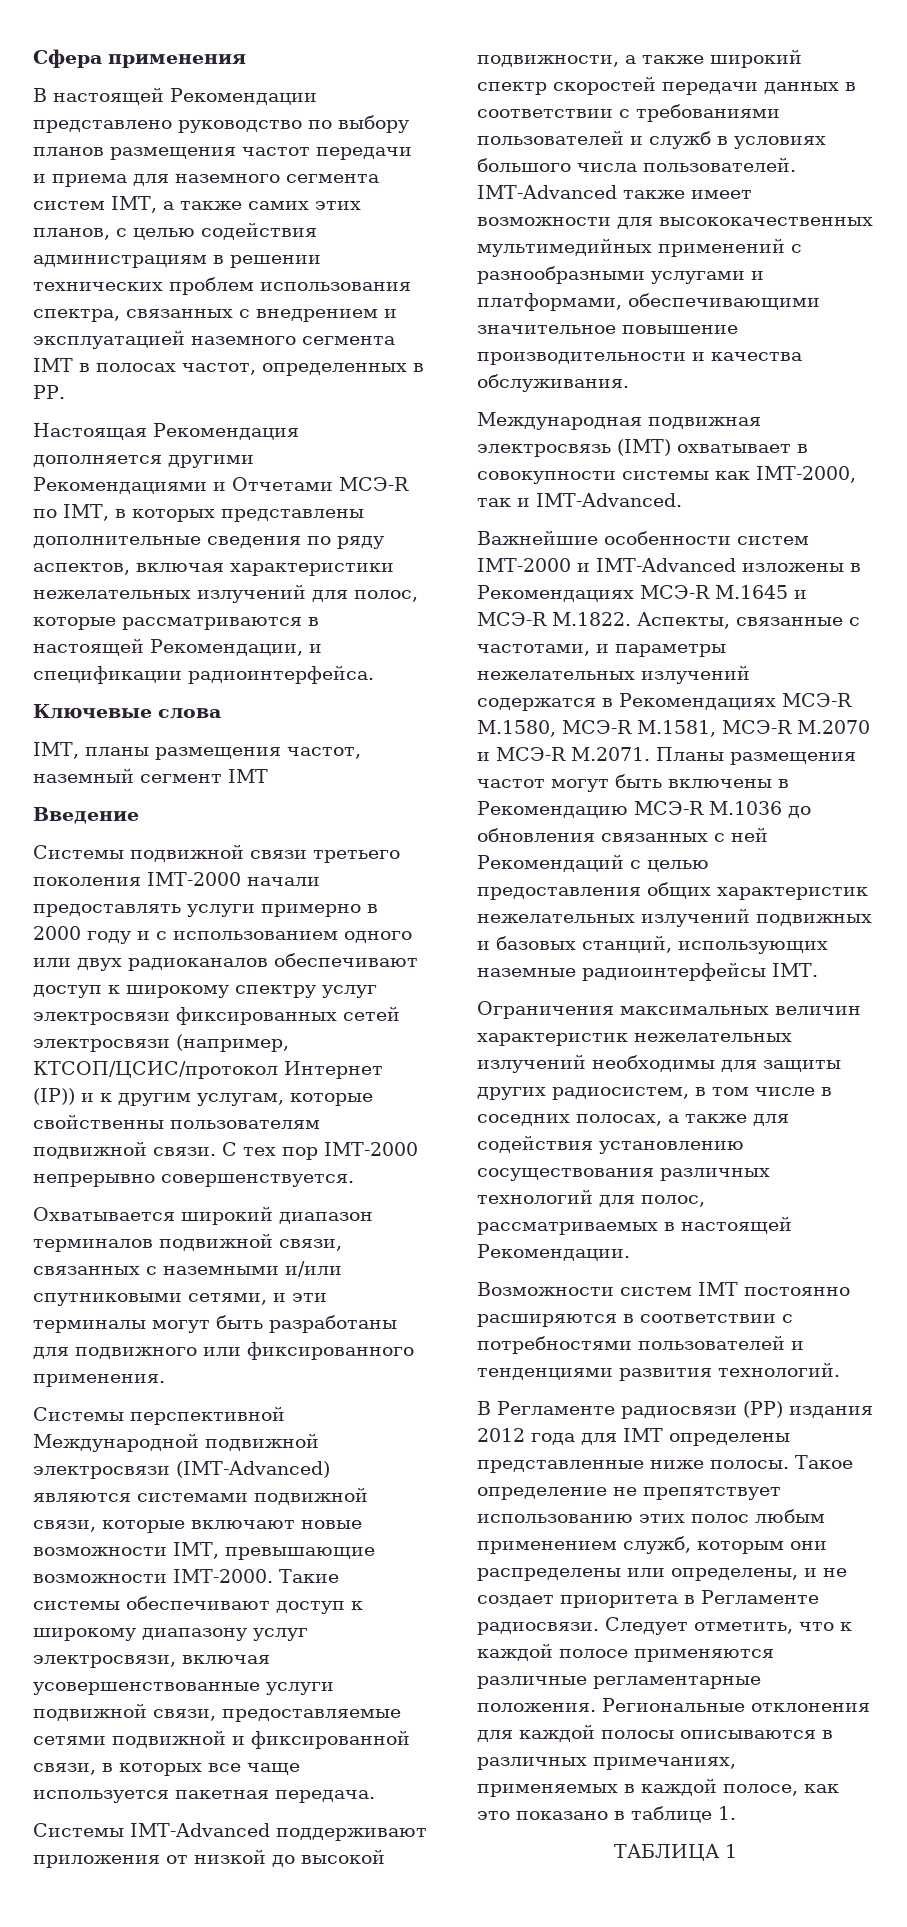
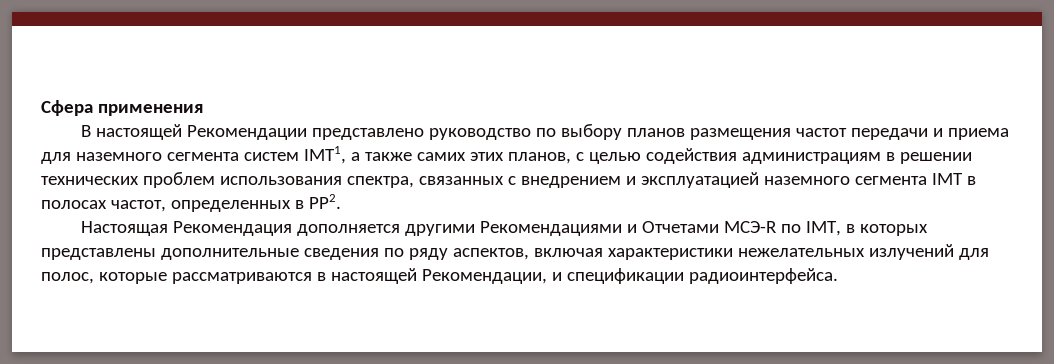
- В настоящей Рекомендации представлено руководство по выбору планов размещения частот передачи и приема для наземного сегмента систем IMT, а также самих этих планов, с целью содействия администрациям в решении технических проблем использования спектра, связанных с внедрением и эксплуатацией наземного сегмента IMT в полосах частот, определенных в РР.
+ В настоящей Рекомендации представлено руководство по выбору планов размещения частот передачи и приема для наземного сегмента систем IMT1, а также самих этих планов, с целью содействия администрациям в решении технических проблем использования спектра, связанных с внедрением и эксплуатацией наземного сегмента IMT в полосах частот, определенных в РР2.
- Ключевые слова
- IMT, планы размещения частот, наземный сегмент IMT
- Введение
- Системы подвижной связи третьего поколения IMT-2000 начали предоставлять услуги примерно в 2000 году и с использованием одного или двух радиоканалов обеспечивают доступ к широкому спектру услуг электросвязи фиксированных сетей электросвязи (например, КТСОП/ЦСИС/протокол Интернет (IP)) и к другим услугам, которые свойственны пользователям подвижной связи. С тех пор IMT-2000 непрерывно совершенствуется.
- Охватывается широкий диапазон терминалов подвижной связи, связанных с наземными и/или спутниковыми сетями, и эти терминалы могут быть разработаны для подвижного или фиксированного применения.
- Системы перспективной Международной подвижной электросвязи (IMT-Advanced) являются системами подвижной связи, которые включают новые возможности IMT, превышающие возможности IMT-2000. Такие системы обеспечивают доступ к широкому диапазону услуг электросвязи, включая усовершенствованные услуги подвижной связи, предоставляемые сетями подвижной и фиксированной связи, в которых все чаще используется пакетная передача.
- Системы IMT-Advanced поддерживают приложения от низкой до высокой подвижности, а также широкий спектр скоростей передачи данных в соответствии с требованиями пользователей и служб в условиях большого числа пользователей. IMT-Advanced также имеет возможности для высококачественных мультимедийных применений с разнообразными услугами и платформами, обеспечивающими значительное повышение производительности и качества обслуживания.
- Международная подвижная электросвязь (IMT) охватывает в совокупности системы как IMT-2000, так и IMT-Advanced.
- Важнейшие особенности систем IMT-2000 и IMT-Advanced изложены в Рекомендациях МСЭ-R M.1645 и МСЭ-R M.1822. Аспекты, связанные с частотами, и параметры нежелательных излучений содержатся в Рекомендациях МСЭ-R M.1580, МСЭ-R M.1581, МСЭ-R M.2070 и МСЭ-R M.2071. Планы размещения частот могут быть включены в Рекомендацию МСЭ-R M.1036 до обновления связанных с ней Рекомендаций с целью предоставления общих характеристик нежелательных излучений подвижных и базовых станций, использующих наземные радиоинтерфейсы IMT.
- Ограничения максимальных величин характеристик нежелательных излучений необходимы для защиты других радиосистем, в том числе в соседних полосах, а также для содействия установлению сосуществования различных технологий для полос, рассматриваемых в настоящей Рекомендации.
- Возможности систем IMT постоянно расширяются в соответствии с потребностями пользователей и тенденциями развития технологий.
- В Регламенте радиосвязи (РР) издания 2012 года для IMT определены представленные ниже полосы. Такое определение не препятствует использованию этих полос любым применением служб, которым они распределены или определены, и не создает приоритета в Регламенте радиосвязи. Следует отметить, что к каждой полосе применяются различные регламентарные положения. Региональные отклонения для каждой полосы описываются в различных примечаниях, применяемых в каждой полосе, как это показано в таблице 1.
- ТАБЛИЦА 1

